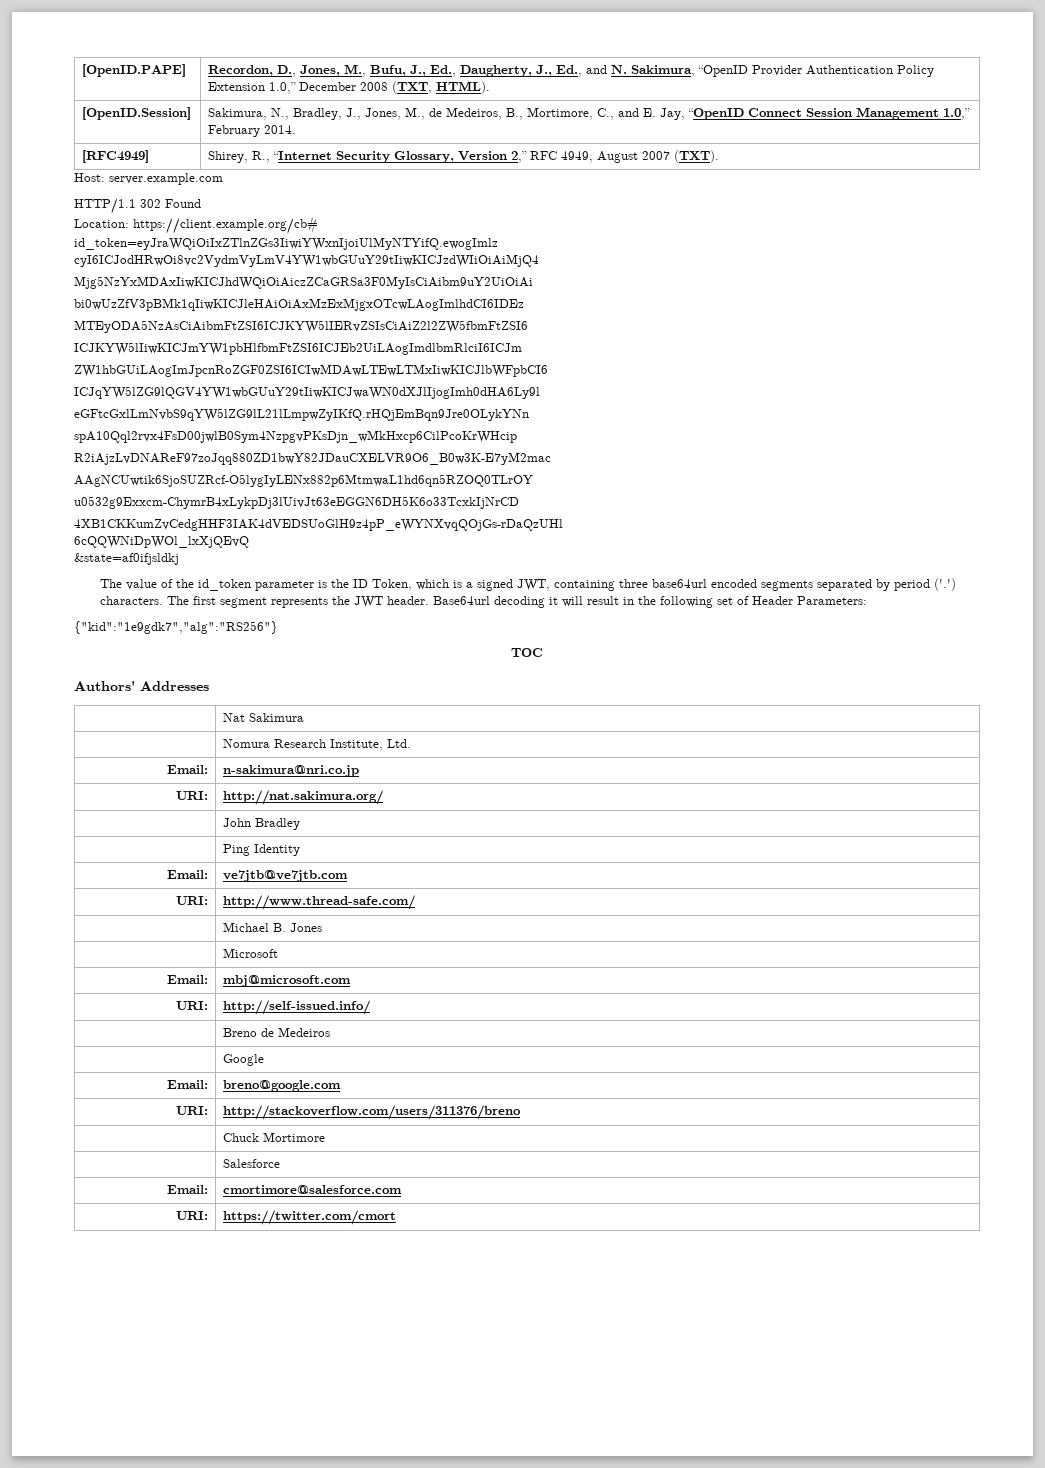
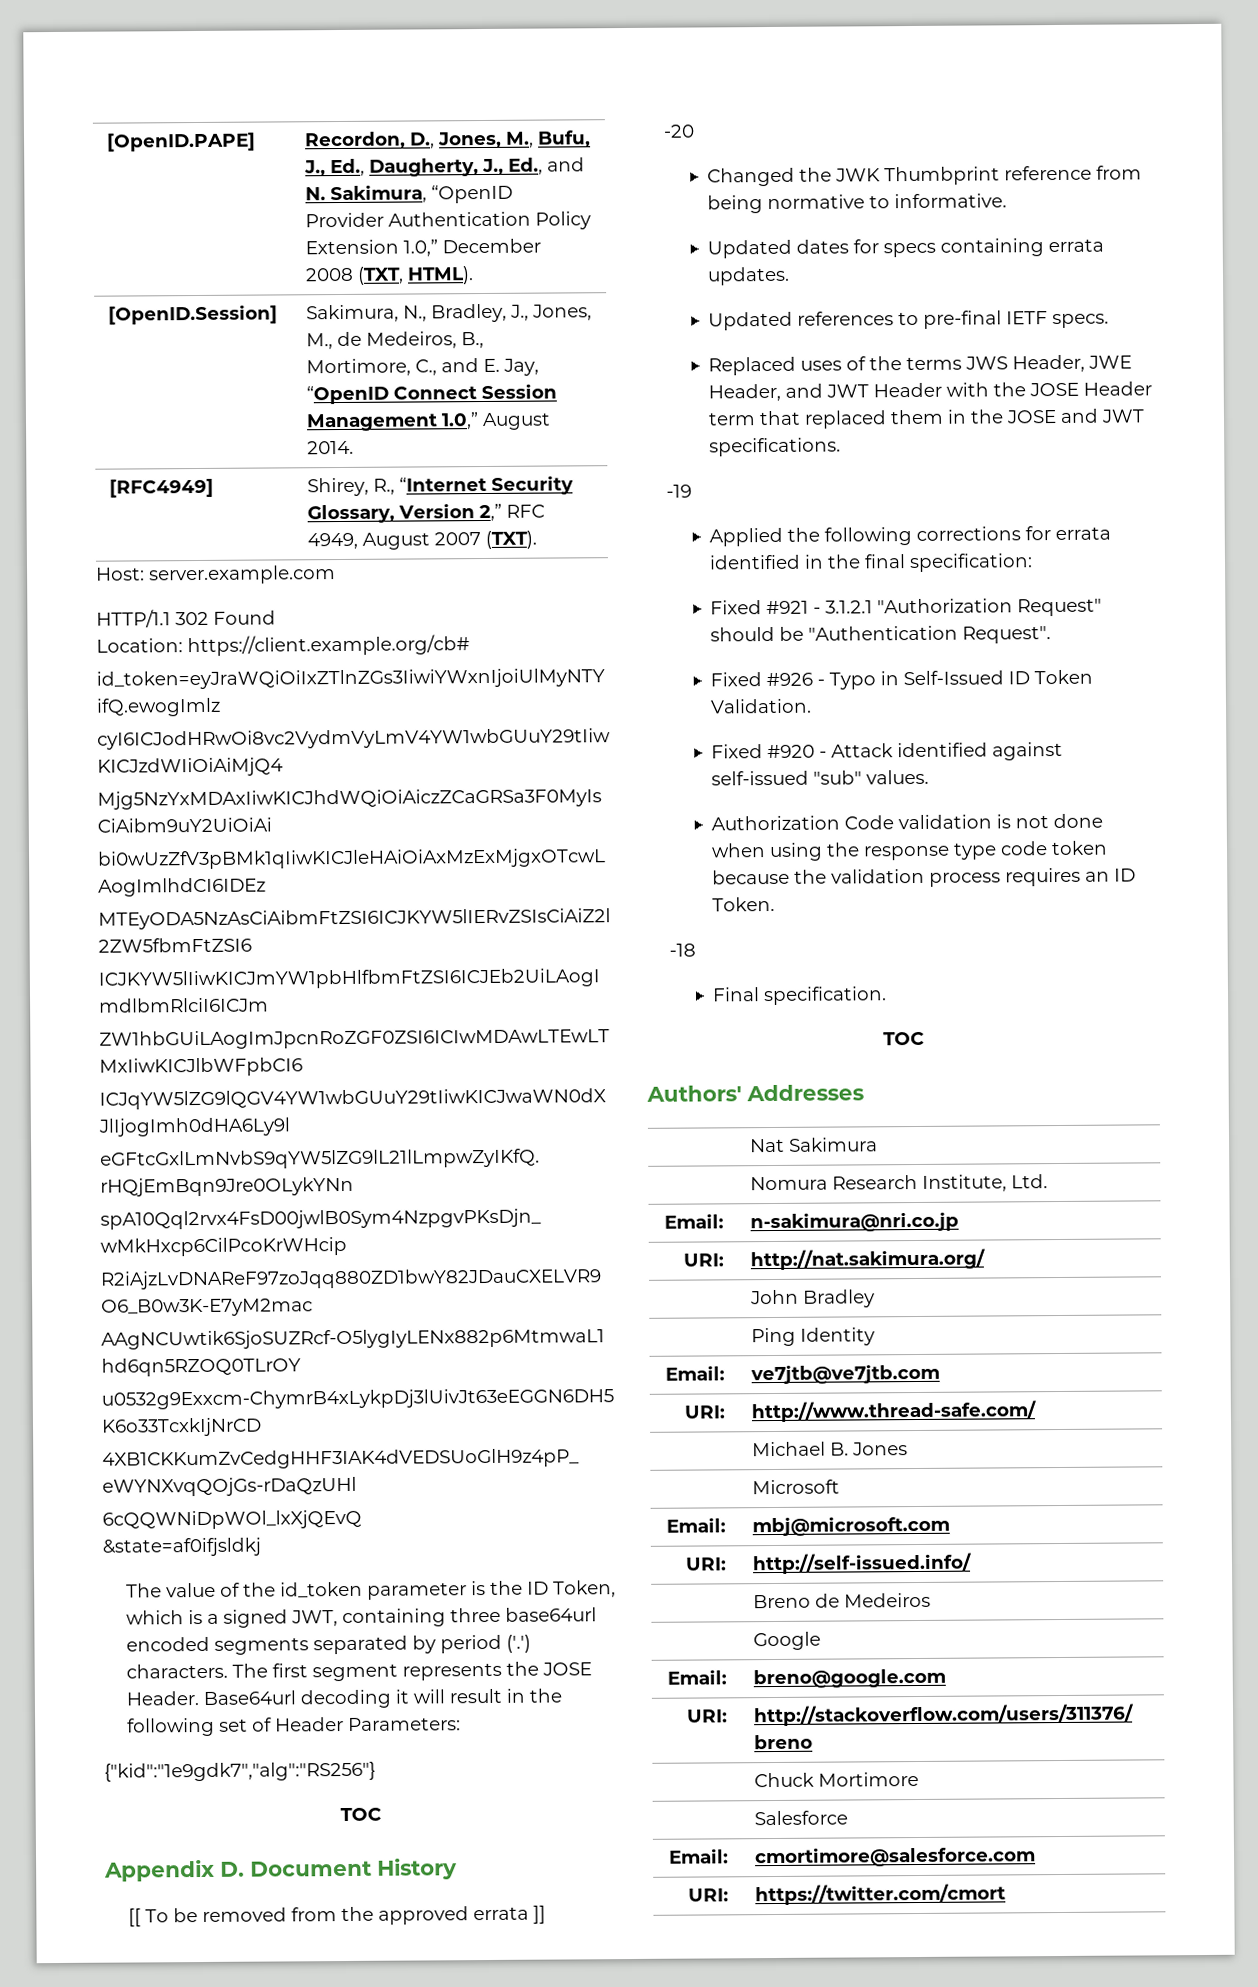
- [OpenID.Session] | Sakimura, N., Bradley, J., Jones, M., de Medeiros, B., Mortimore, C., and E. Jay, “OpenID Connect Session Management 1.0,” February 2014.
+ [OpenID.Session] | Sakimura, N., Bradley, J., Jones, M., de Medeiros, B., Mortimore, C., and E. Jay, “OpenID Connect Session Management 1.0,” August 2014.
- The first segment represents the JWT header.
+ The first segment represents the JOSE Header.
+ Appendix D. Document History
+ [[ To be removed from the approved errata ]]
+ -20
+ Changed the JWK Thumbprint reference from being normative to informative.
+ Updated dates for specs containing errata updates.
+ Updated references to pre-final IETF specs.
+ Replaced uses of the terms JWS Header, JWE Header, and JWT Header with the JOSE Header term that replaced them in the JOSE and JWT specifications.
+ -19
+ Applied the following corrections for errata identified in the final specification:
+ Fixed #921 - 3.1.2.1 "Authorization Request" should be "Authentication Request".
+ Fixed #926 - Typo in Self-Issued ID Token Validation.
+ Fixed #920 - Attack identified against self-issued "sub" values.
+ Authorization Code validation is not done when using the response type code token because the validation process requires an ID Token.
+ -18
+ Final specification.
+ TOC

